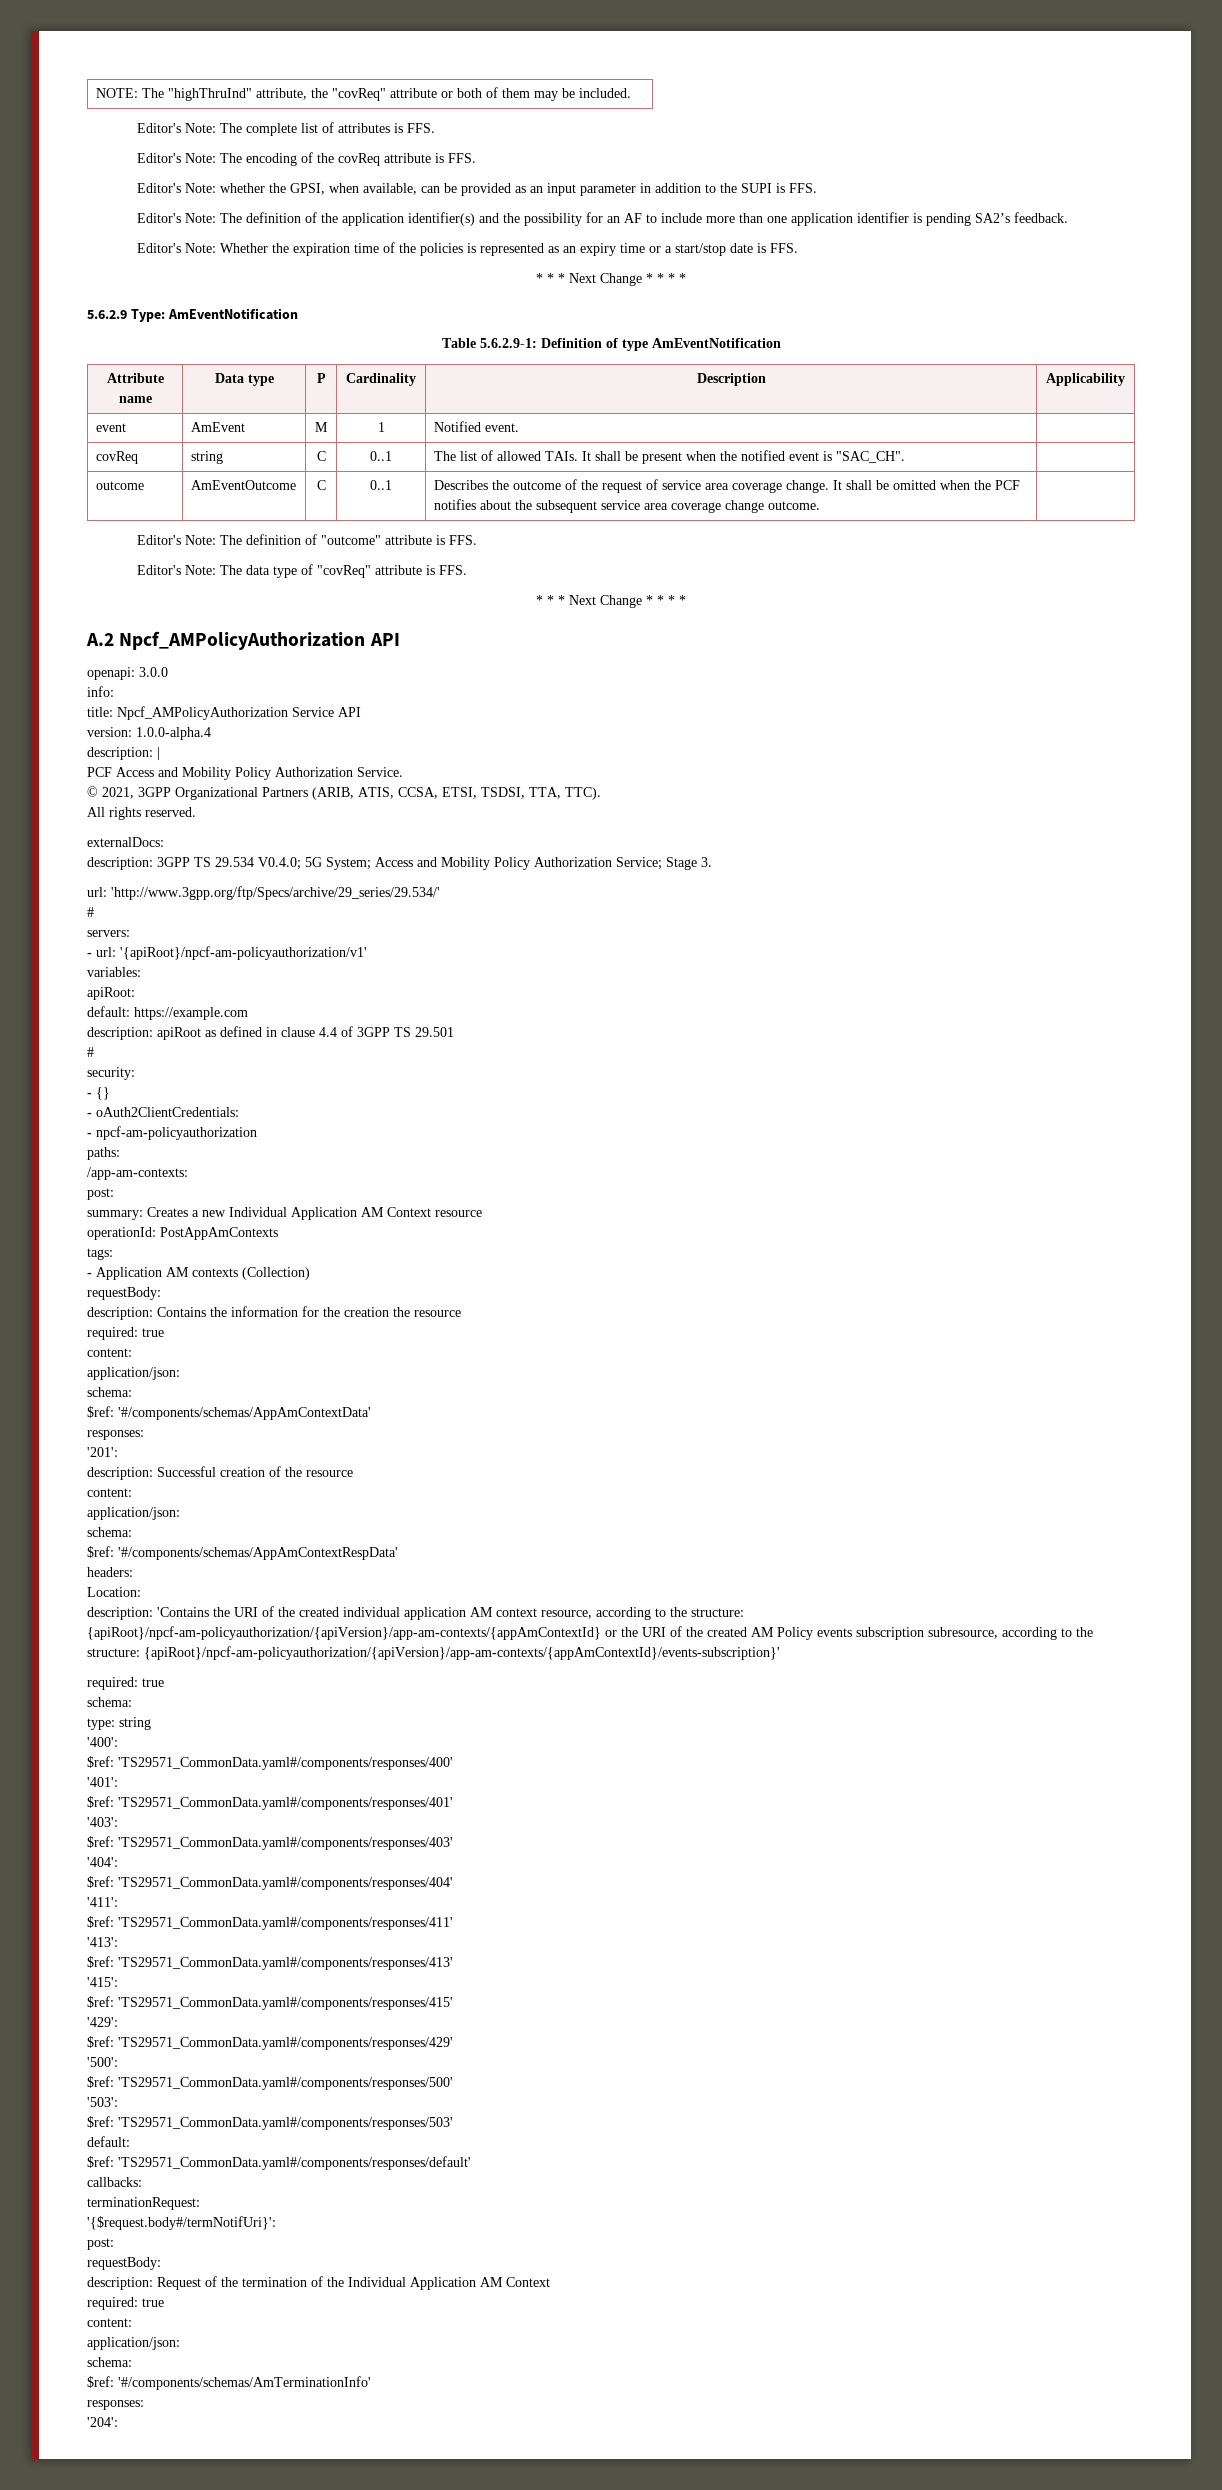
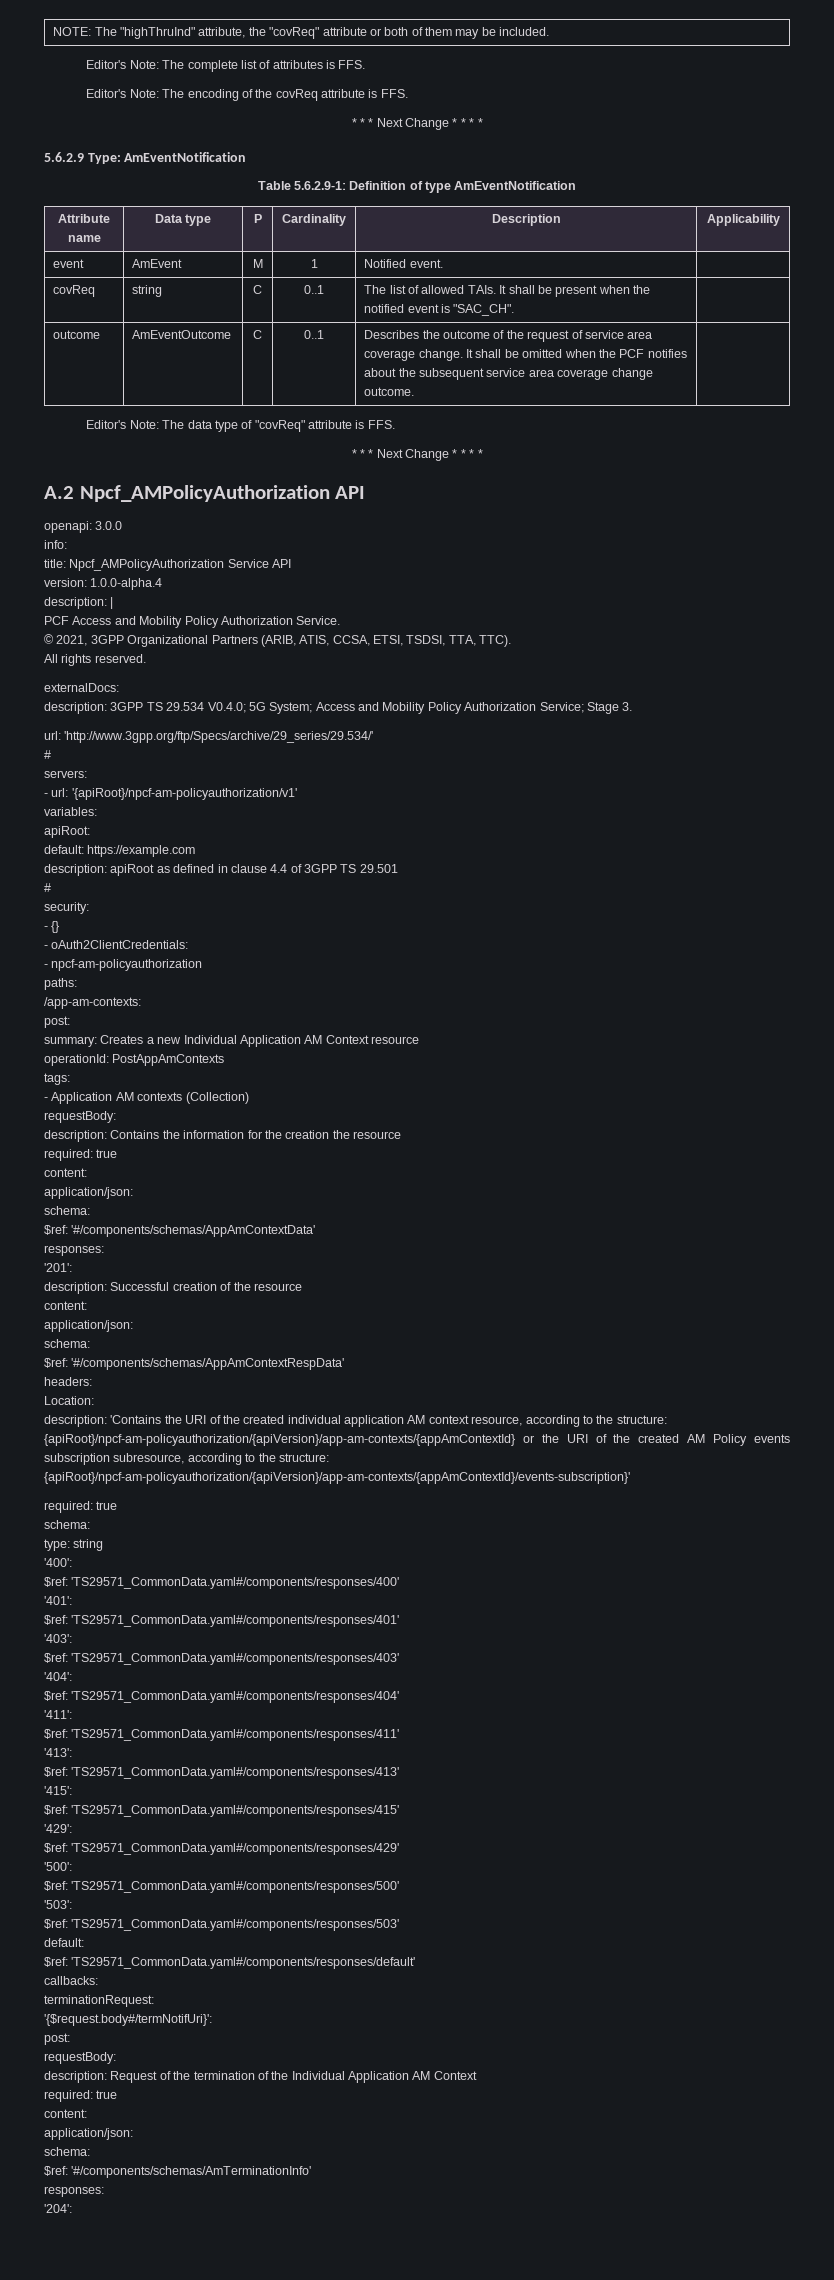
- Editor's Note: whether the GPSI, when available, can be provided as an input parameter in addition to the SUPI is FFS.
- Editor's Note: The definition of the application identifier(s) and the possibility for an AF to include more than one application identifier is pending SA2’s feedback.
- Editor's Note: Whether the expiration time of the policies is represented as an expiry time or a start/stop date is FFS.
- Editor's Note: The definition of "outcome" attribute is FFS.

